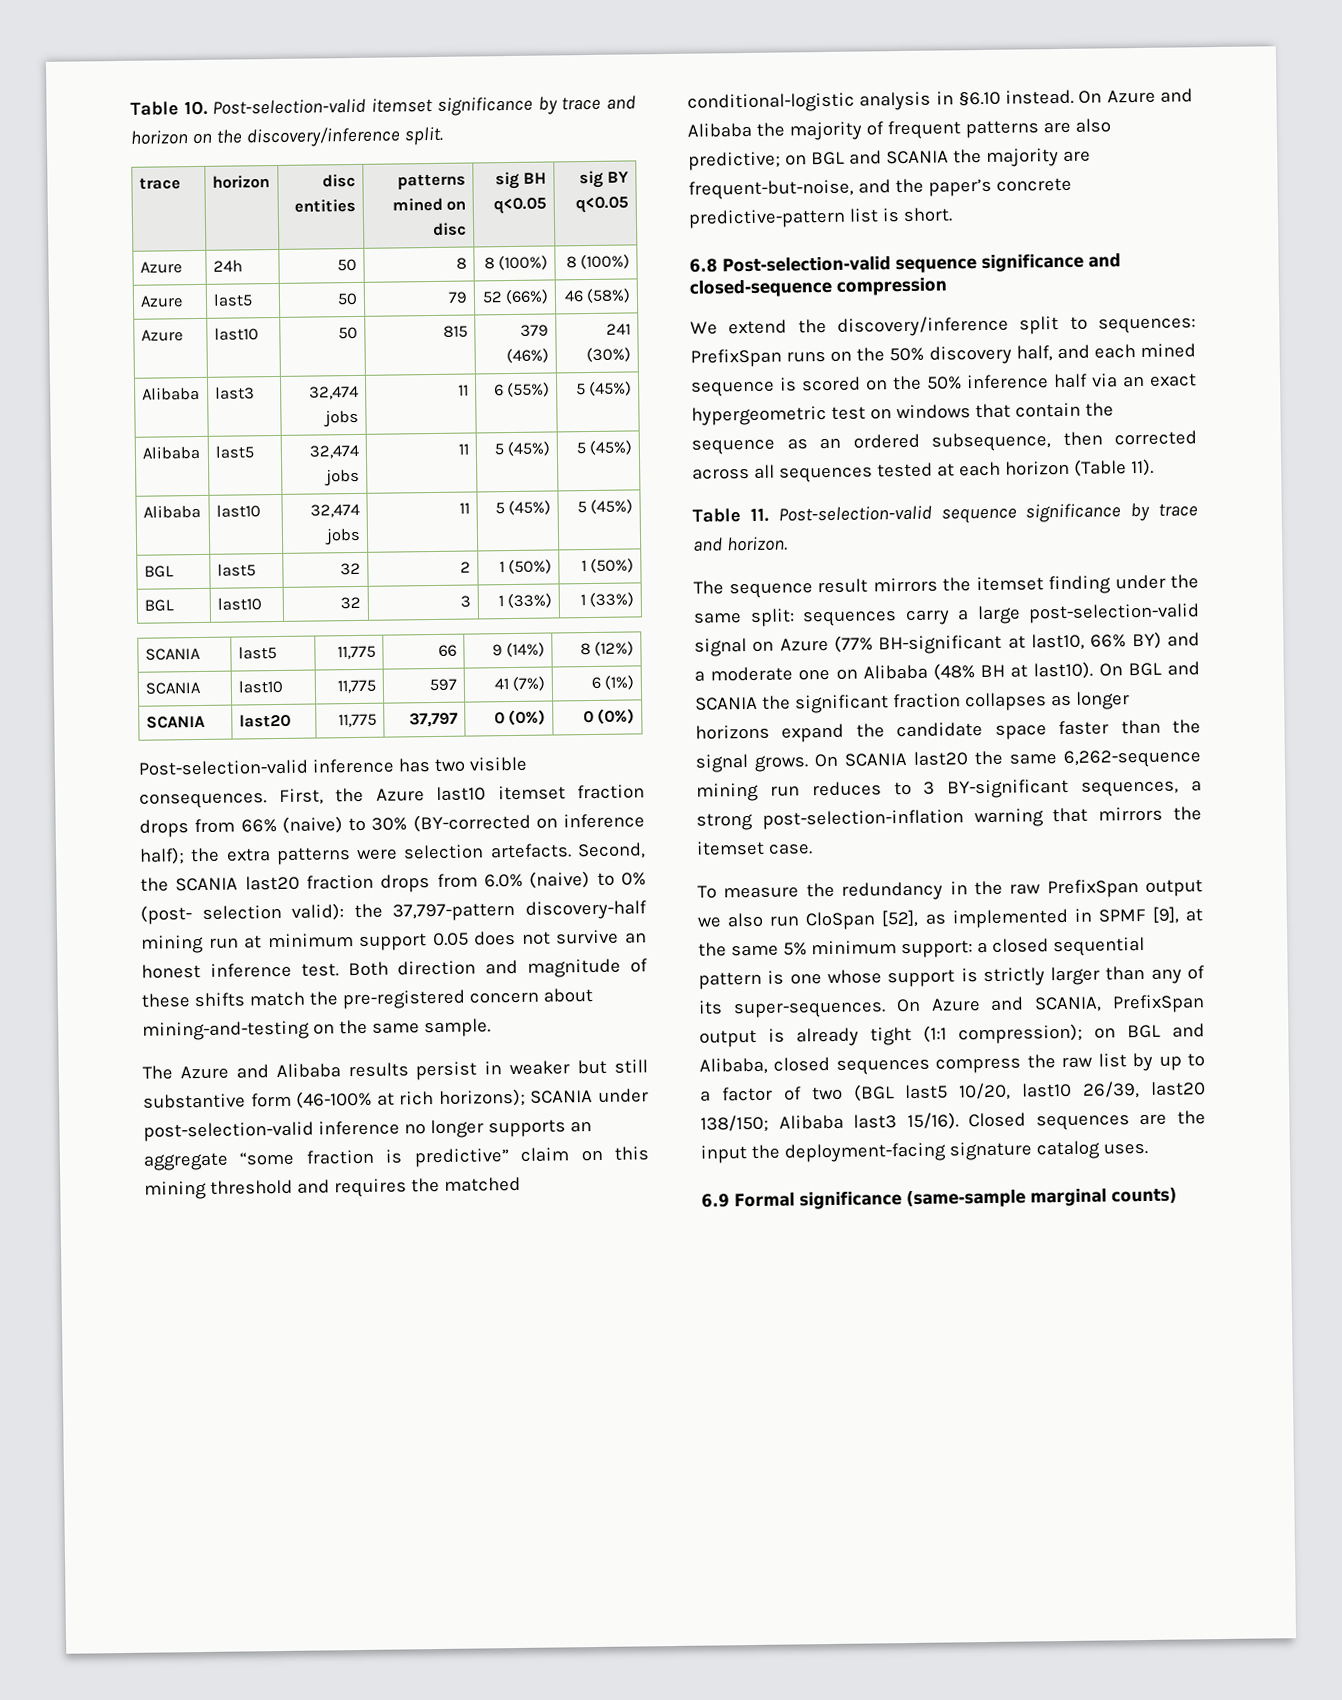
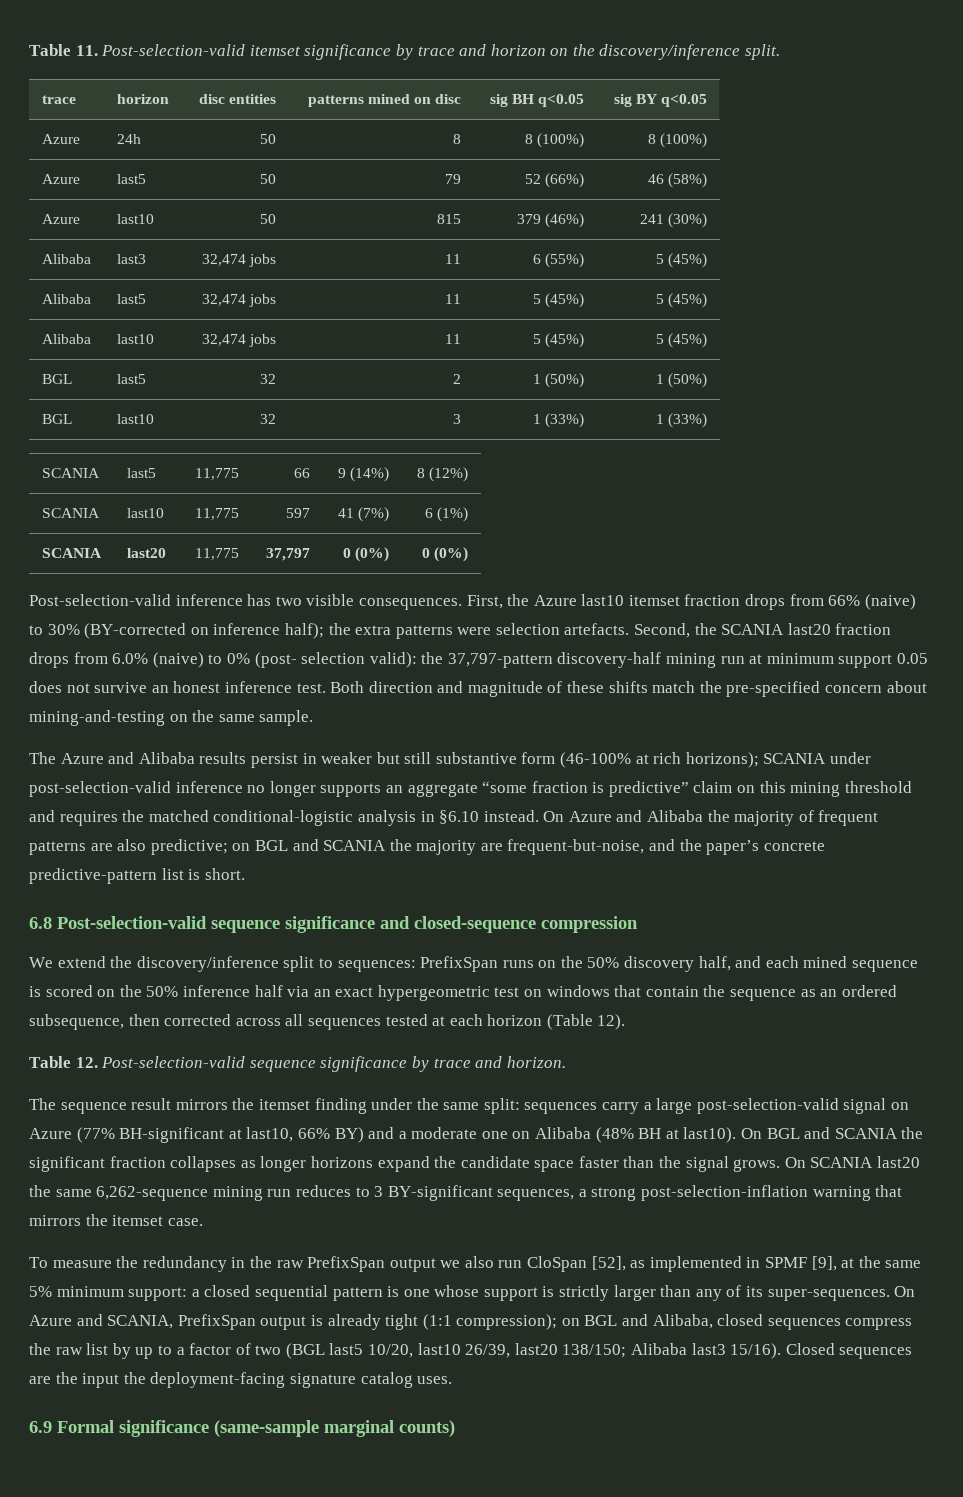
- Table 10. Post-selection-valid itemset significance by trace and horizon on the discovery/inference split.
+ Table 11. Post-selection-valid itemset significance by trace and horizon on the discovery/inference split.
- Both direction and magnitude of these shifts match the pre-registered concern about mining-and-testing on the same sample.
+ Both direction and magnitude of these shifts match the pre-specified concern about mining-and-testing on the same sample.
- We extend the discovery/inference split to sequences: PrefixSpan runs on the 50% discovery half, and each mined sequence is scored on the 50% inference half via an exact hypergeometric test on windows that contain the sequence as an ordered subsequence, then corrected across all sequences tested at each horizon (Table 11).
- Table 11. Post-selection-valid sequence significance by trace and horizon.
+ We extend the discovery/inference split to sequences: PrefixSpan runs on the 50% discovery half, and each mined sequence is scored on the 50% inference half via an exact hypergeometric test on windows that contain the sequence as an ordered subsequence, then corrected across all sequences tested at each horizon (Table 12).
+ Table 12. Post-selection-valid sequence significance by trace and horizon.

